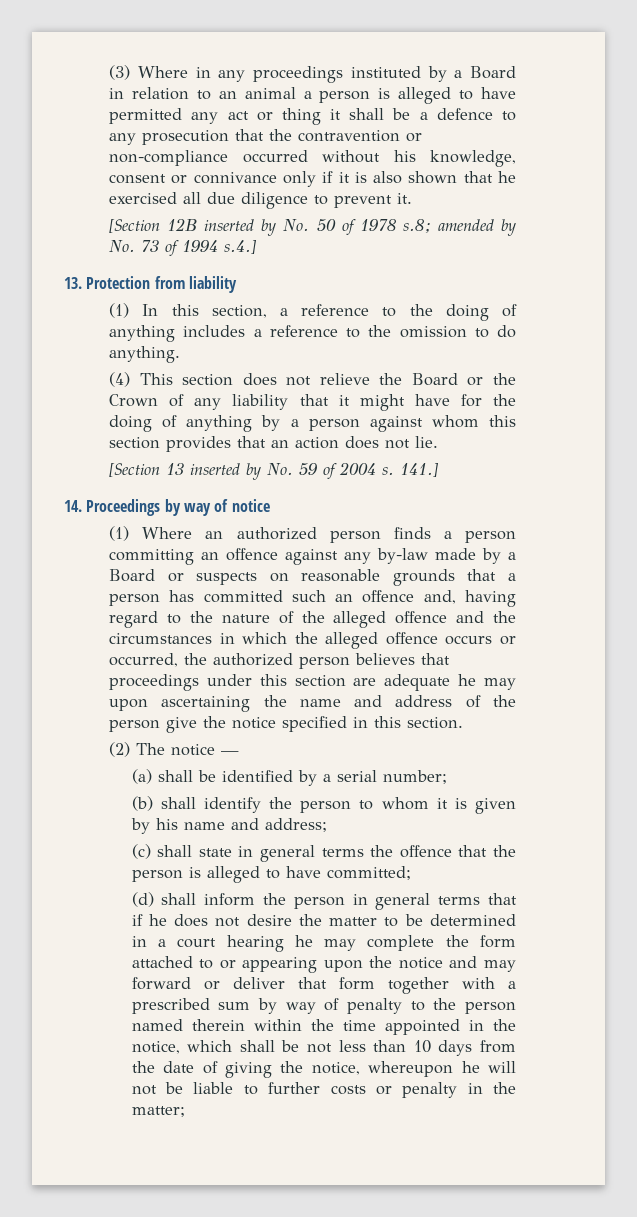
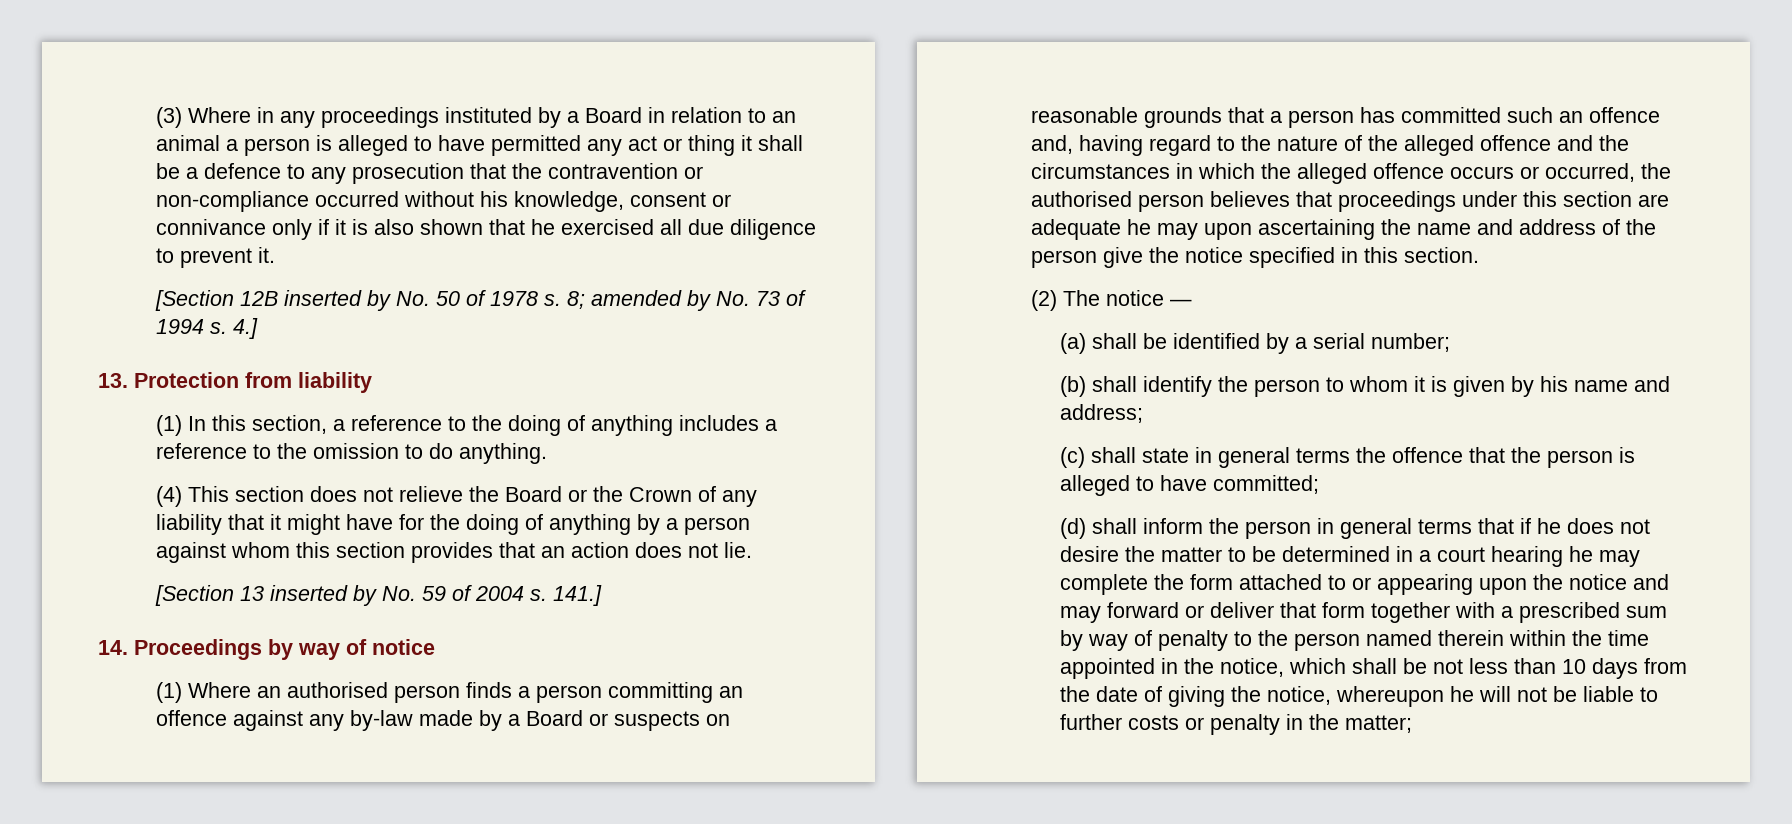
- [Section 12B inserted by No. 50 of 1978 s.8; amended by No. 73 of 1994 s.4.]
+ [Section 12B inserted by No. 50 of 1978 s. 8; amended by No. 73 of 1994 s. 4.]
- (1) Where an authorized person finds a person committing an offence against any by-law made by a Board or suspects on reasonable grounds that a person has committed such an offence and, having regard to the nature of the alleged offence and the circumstances in which the alleged offence occurs or occurred, the authorized person believes that proceedings under this section are adequate he may upon ascertaining the name and address of the person give the notice specified in this section.
+ (1) Where an authorised person finds a person committing an offence against any by-law made by a Board or suspects on reasonable grounds that a person has committed such an offence and, having regard to the nature of the alleged offence and the circumstances in which the alleged offence occurs or occurred, the authorised person believes that proceedings under this section are adequate he may upon ascertaining the name and address of the person give the notice specified in this section.

